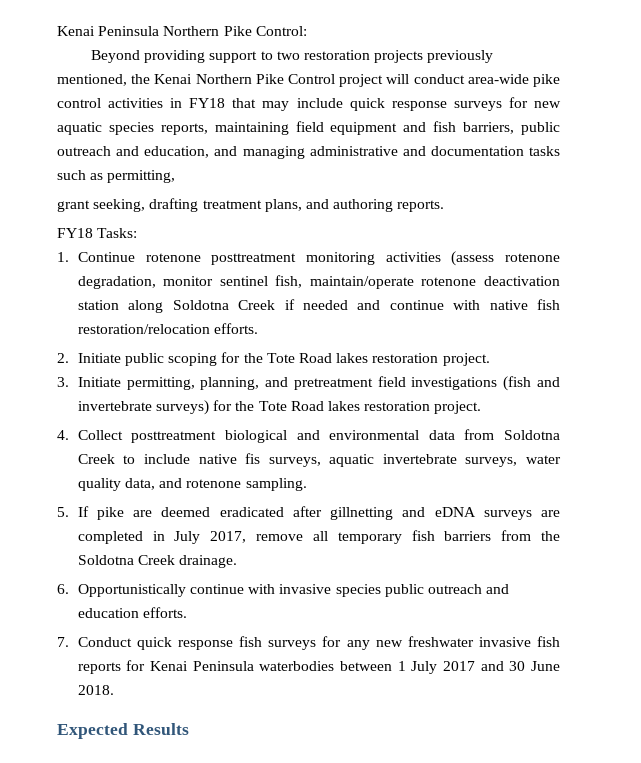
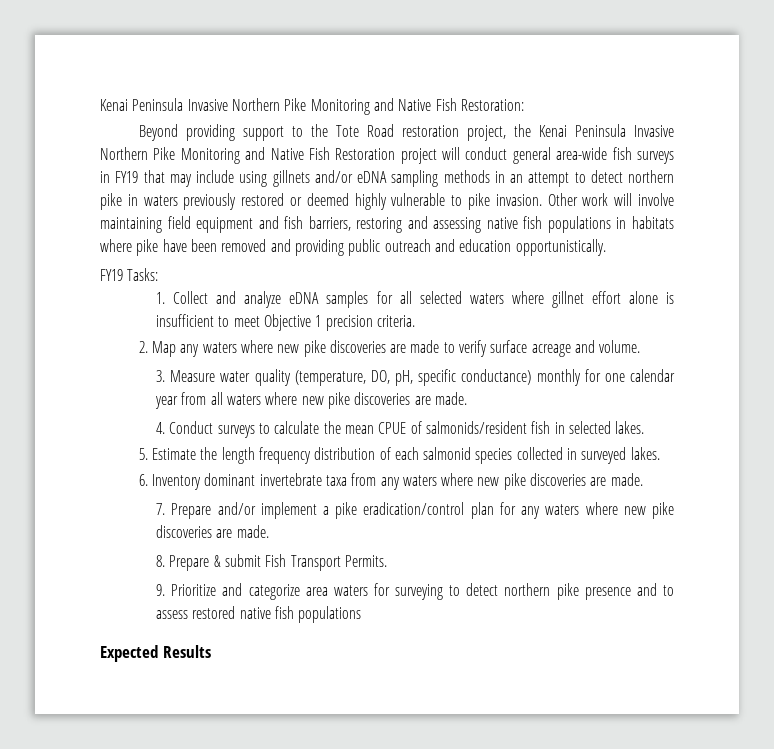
- Kenai Peninsula Northern Pike Control:
+ Kenai Peninsula Invasive Northern Pike Monitoring and Native Fish Restoration:
- Beyond providing support to two restoration projects previously mentioned, the Kenai Northern Pike Control project will conduct area-wide pike control activities in FY18 that may include quick response surveys for new aquatic species reports, maintaining field equipment and fish barriers, public outreach and education, and managing administrative and documentation tasks such as permitting,
- grant seeking, drafting treatment plans, and authoring reports.
- FY18 Tasks:
- 1. Continue rotenone posttreatment monitoring activities (assess rotenone degradation, monitor sentinel fish, maintain/operate rotenone deactivation station along Soldotna Creek if needed and continue with native fish restoration/relocation efforts.
- 2. Initiate public scoping for the Tote Road lakes restoration project.
- 3. Initiate permitting, planning, and pretreatment field investigations (fish and invertebrate surveys) for the Tote Road lakes restoration project.
- 4. Collect posttreatment biological and environmental data from Soldotna Creek to include native fis surveys, aquatic invertebrate surveys, water quality data, and rotenone sampling.
- 5. If pike are deemed eradicated after gillnetting and eDNA surveys are completed in July 2017, remove all temporary fish barriers from the Soldotna Creek drainage.
- 6. Opportunistically continue with invasive species public outreach and education efforts.
- 7. Conduct quick response fish surveys for any new freshwater invasive fish reports for Kenai Peninsula waterbodies between 1 July 2017 and 30 June 2018.
+ Beyond providing support to the Tote Road restoration project, the Kenai Peninsula Invasive Northern Pike Monitoring and Native Fish Restoration project will conduct general area-wide fish surveys in FY19 that may include using gillnets and/or eDNA sampling methods in an attempt to detect northern pike in waters previously restored or deemed highly vulnerable to pike invasion. Other work will involve maintaining field equipment and fish barriers, restoring and assessing native fish populations in habitats where pike have been removed and providing public outreach and education opportunistically.
+ FY19 Tasks:
+ 1. Collect and analyze eDNA samples for all selected waters where gillnet effort alone is insufficient to meet Objective 1 precision criteria.
+ 2. Map any waters where new pike discoveries are made to verify surface acreage and volume.
+ 3. Measure water quality (temperature, DO, pH, specific conductance) monthly for one calendar year from all waters where new pike discoveries are made.
+ 4. Conduct surveys to calculate the mean CPUE of salmonids/resident fish in selected lakes.
+ 5. Estimate the length frequency distribution of each salmonid species collected in surveyed lakes.
+ 6. Inventory dominant invertebrate taxa from any waters where new pike discoveries are made.
+ 7. Prepare and/or implement a pike eradication/control plan for any waters where new pike discoveries are made.
+ 8. Prepare & submit Fish Transport Permits.
+ 9. Prioritize and categorize area waters for surveying to detect northern pike presence and to assess restored native fish populations

